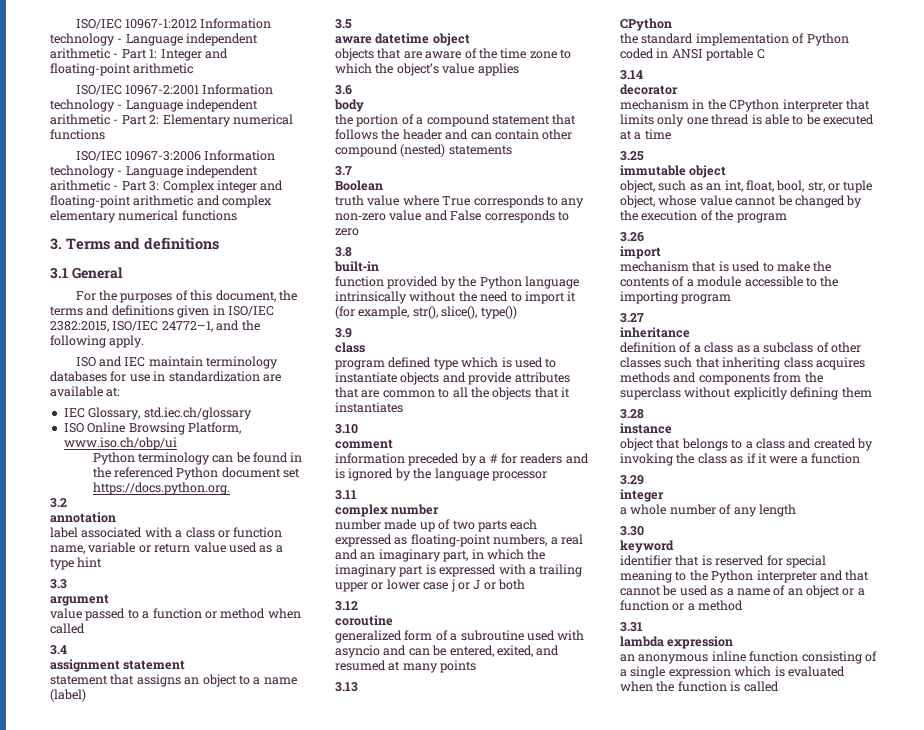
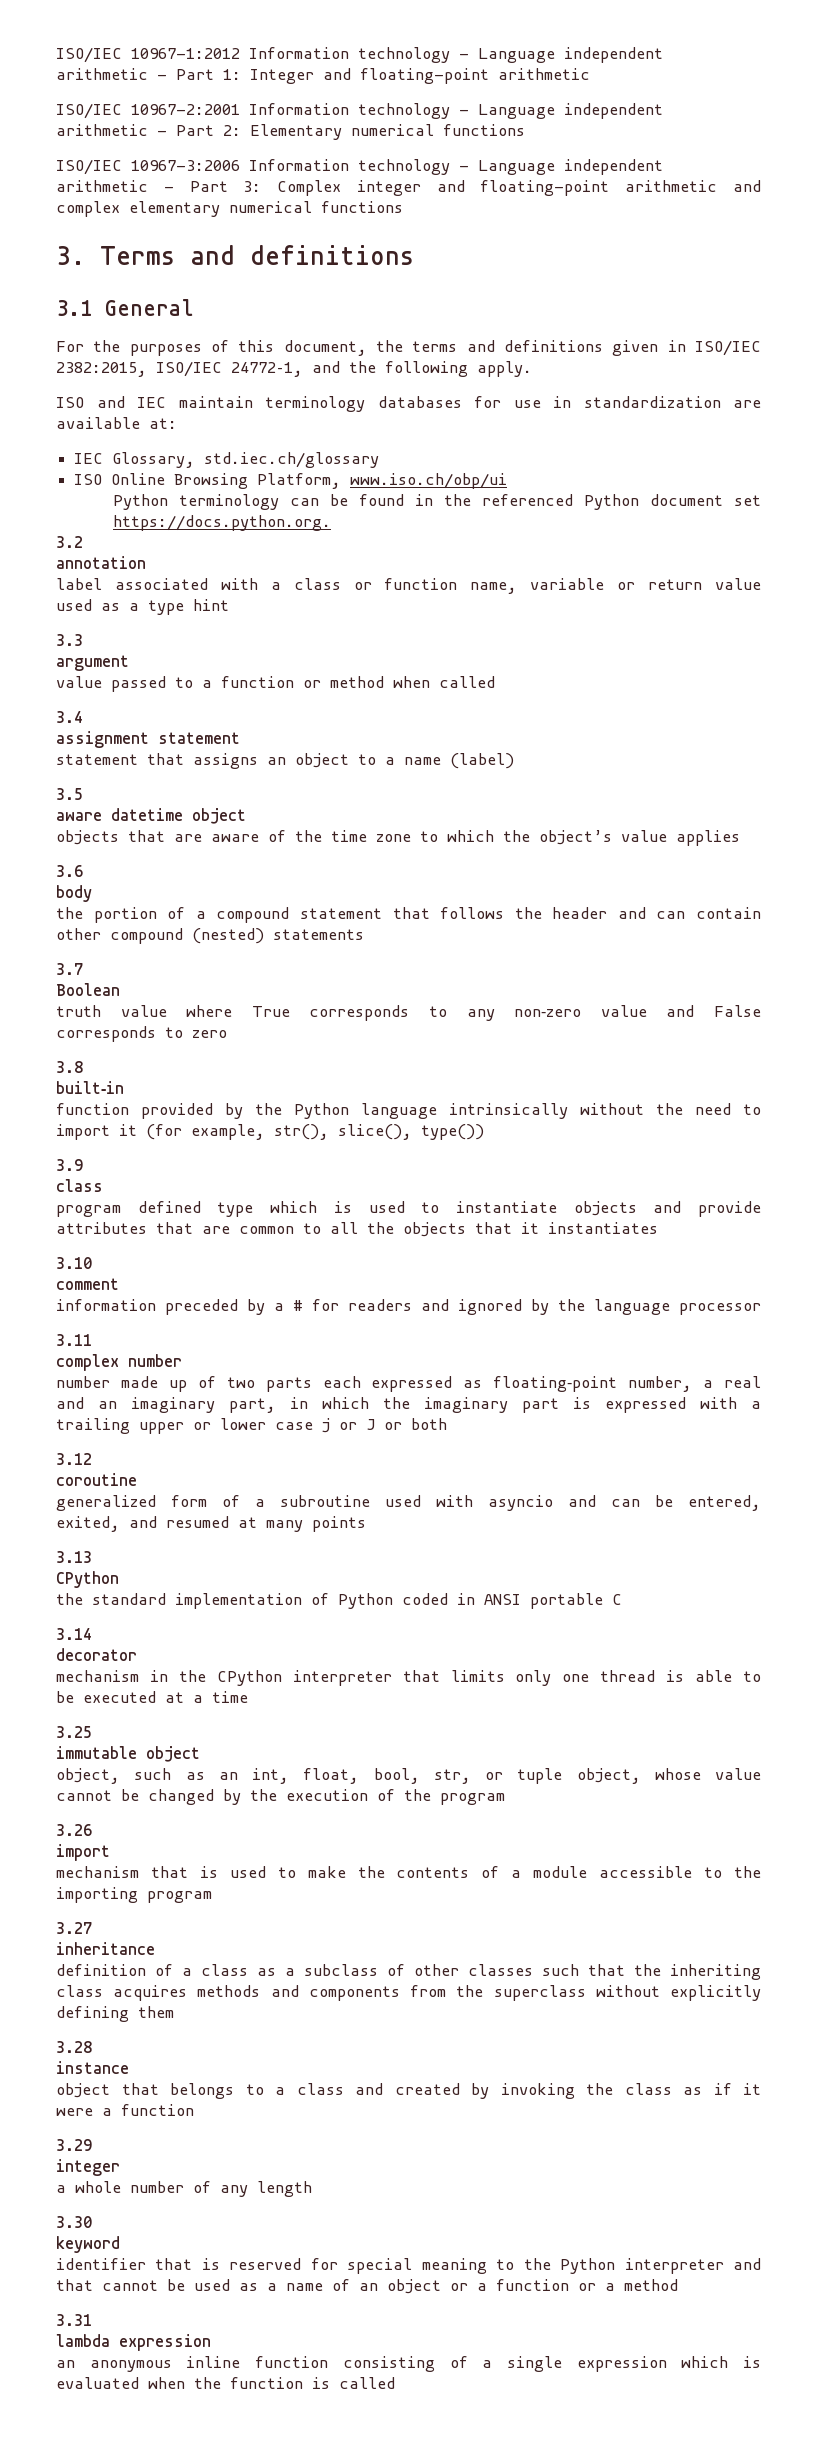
- information preceded by a # for readers and is ignored by the language processor
+ information preceded by a # for readers and ignored by the language processor
- number made up of two parts each expressed as floating‐point numbers, a real and an imaginary part, in which the imaginary part is expressed with a trailing upper or lower case j or J or both
+ number made up of two parts each expressed as floating‐point number, a real and an imaginary part, in which the imaginary part is expressed with a trailing upper or lower case j or J or both
- definition of a class as a subclass of other classes such that inheriting class acquires methods and components from the superclass without explicitly defining them
+ definition of a class as a subclass of other classes such that the inheriting class acquires methods and components from the superclass without explicitly defining them

